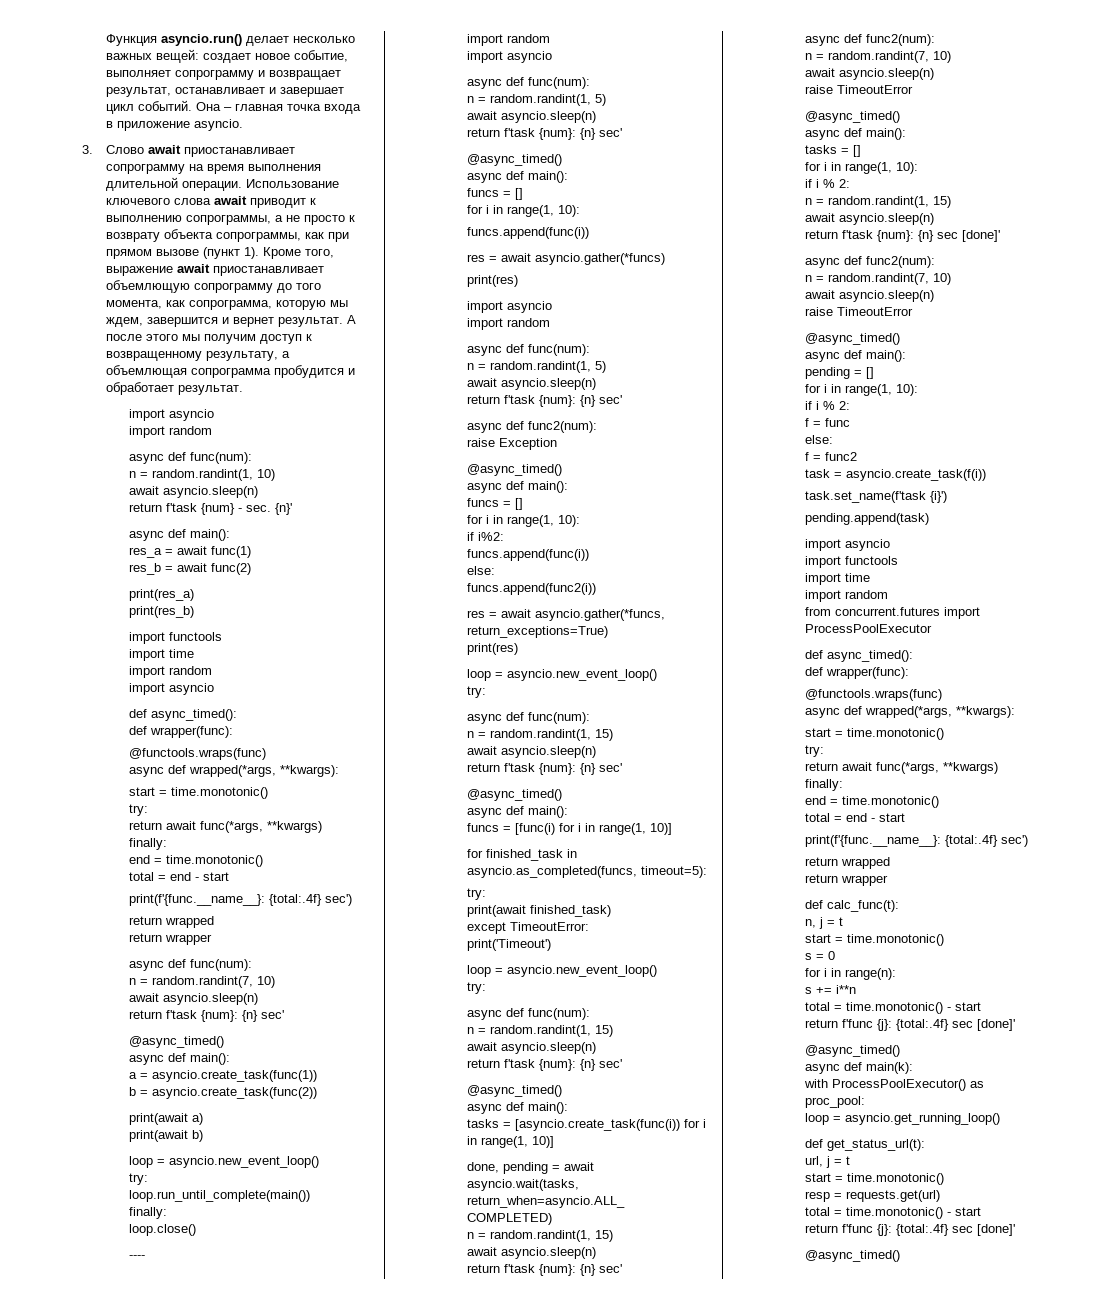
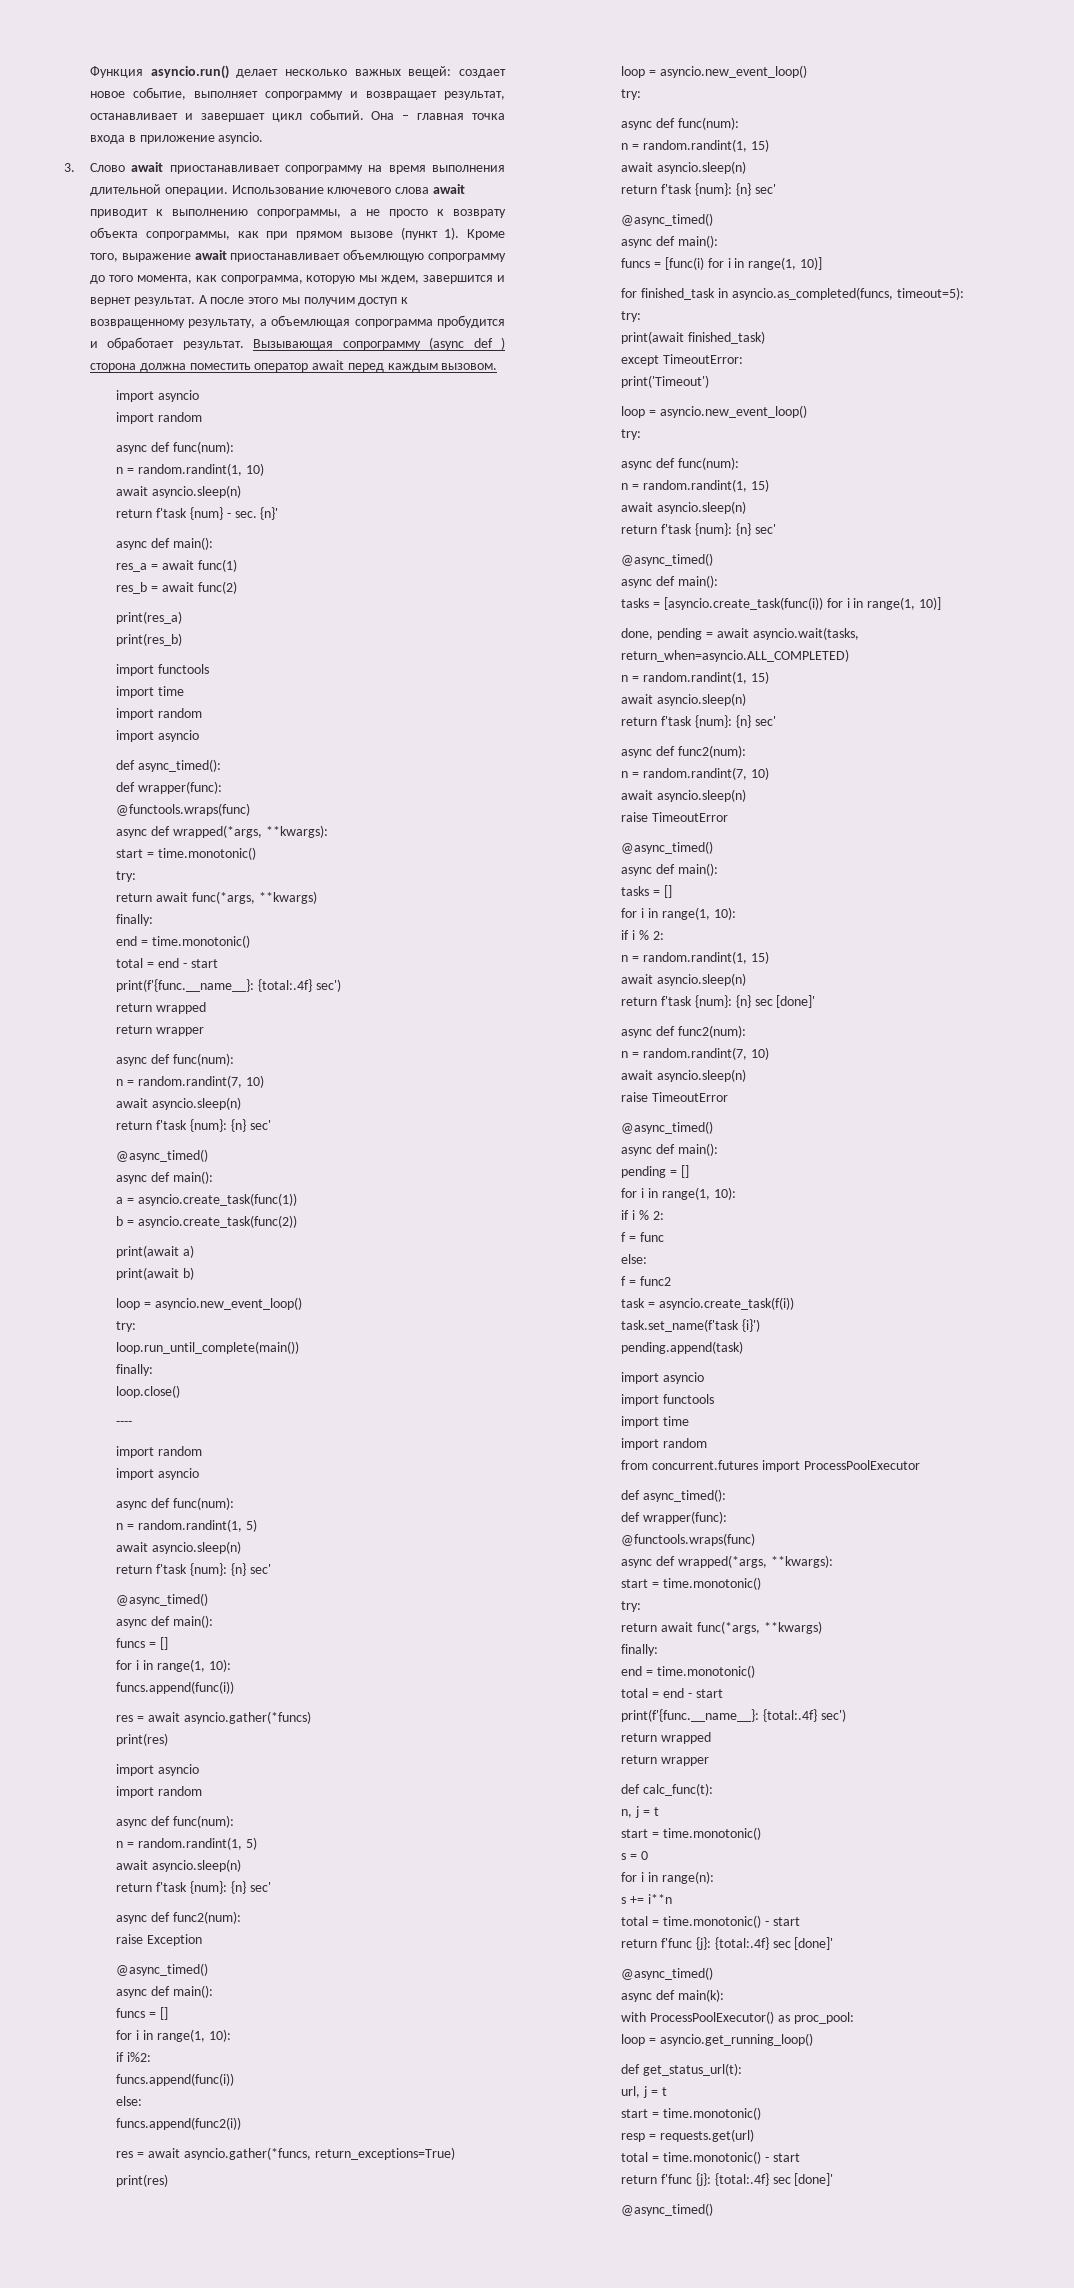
+ Вызывающая сопрограмму (async def ) сторона должна поместить оператор await перед каждым вызовом.

